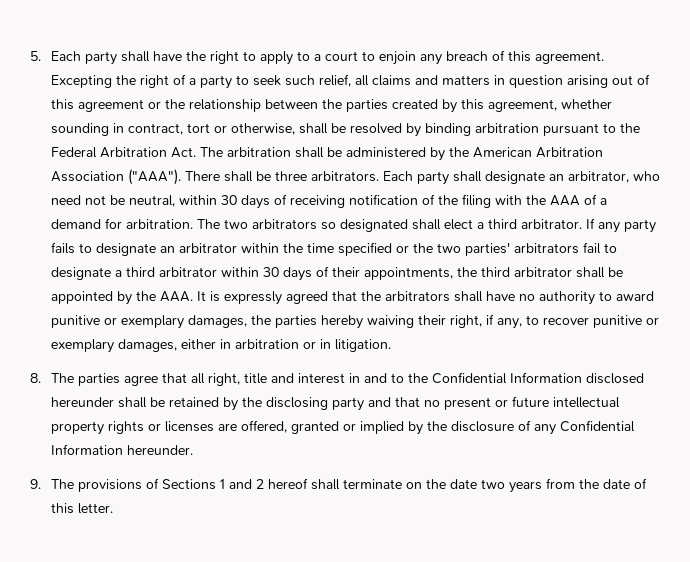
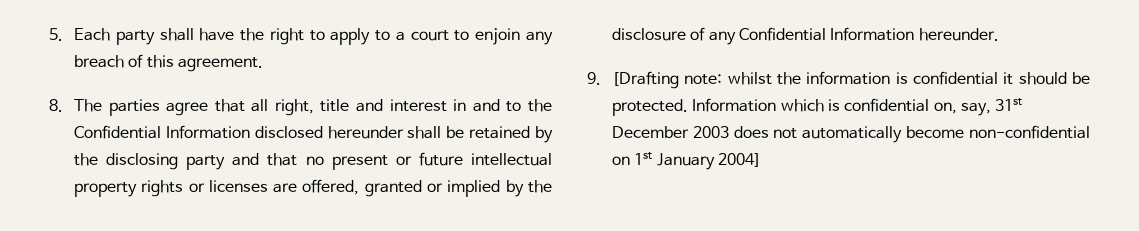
- Excepting the right of a party to seek such relief, all claims and matters in question arising out of this agreement or the relationship between the parties created by this agreement, whether sounding in contract, tort or otherwise, shall be resolved by binding arbitration pursuant to the Federal Arbitration Act. The arbitration shall be administered by the American Arbitration Association ("AAA"). There shall be three arbitrators. Each party shall designate an arbitrator, who need not be neutral, within 30 days of receiving notification of the filing with the AAA of a demand for arbitration. The two arbitrators so designated shall elect a third arbitrator. If any party fails to designate an arbitrator within the time specified or the two parties' arbitrators fail to designate a third arbitrator within 30 days of their appointments, the third arbitrator shall be appointed by the AAA. It is expressly agreed that the arbitrators shall have no authority to award punitive or exemplary damages, the parties hereby waiving their right, if any, to recover punitive or exemplary damages, either in arbitration or in litigation.
- 9. The provisions of Sections 1 and 2 hereof shall terminate on the date two years from the date of this letter.
+ 9. [Drafting note: whilst the information is confidential it should be protected. Information which is confidential on, say, 31st December 2003 does not automatically become non-confidential on 1st January 2004]

